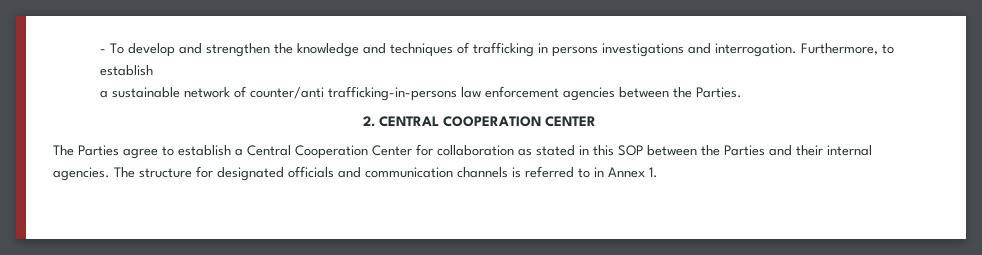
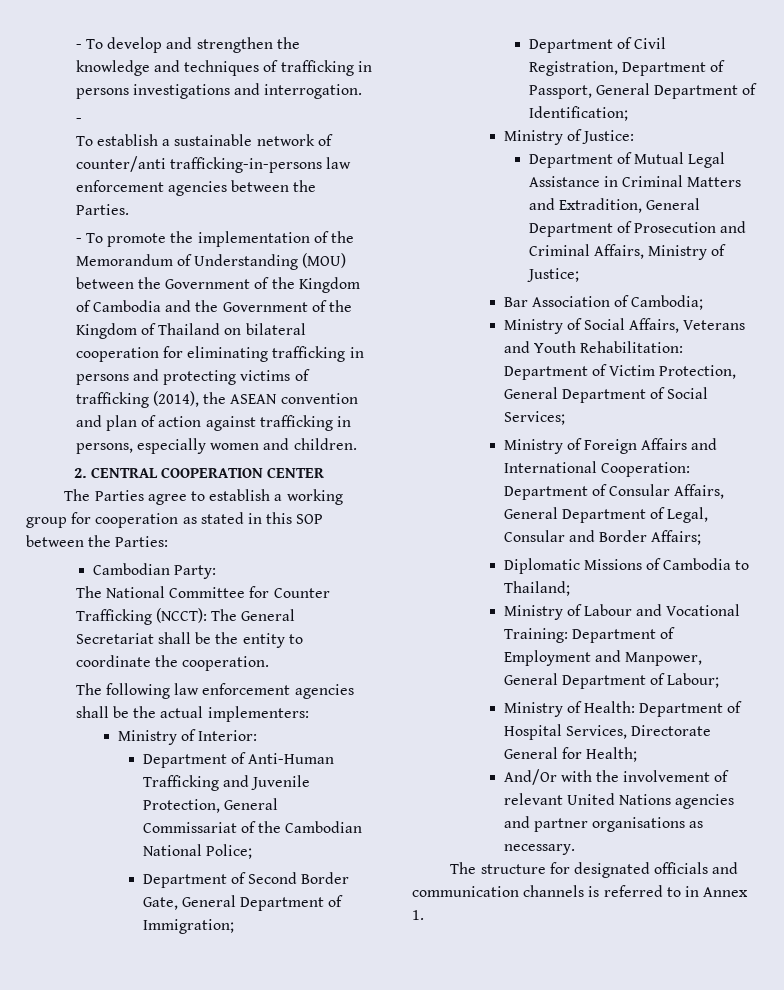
- - To develop and strengthen the knowledge and techniques of trafficking in persons investigations and interrogation. Furthermore, to establish
- a sustainable network of counter/anti trafficking-in-persons law enforcement agencies between the Parties.
+ - To develop and strengthen the knowledge and techniques of trafficking in persons investigations and interrogation.
+ -
+ To establish a sustainable network of counter/anti trafficking-in-persons law enforcement agencies between the Parties.
+ - To promote the implementation of the Memorandum of Understanding (MOU) between the Government of the Kingdom of Cambodia and the Government of the Kingdom of Thailand on bilateral cooperation for eliminating trafficking in persons and protecting victims of trafficking (2014), the ASEAN convention and plan of action against trafficking in persons, especially women and children.
- The Parties agree to establish a Central Cooperation Center for collaboration as stated in this SOP between the Parties and their internal agencies. The structure for designated officials and communication channels is referred to in Annex 1.
+ The Parties agree to establish a working group for cooperation as stated in this SOP between the Parties:
+ Cambodian Party:
+ The National Committee for Counter Trafficking (NCCT): The General Secretariat shall be the entity to coordinate the cooperation.
+ The following law enforcement agencies shall be the actual implementers:
+ Ministry of Interior:
+ Department of Anti-Human Trafficking and Juvenile Protection, General Commissariat of the Cambodian National Police;
+ Department of Second Border Gate, General Department of Immigration;
+ Department of Civil Registration, Department of Passport, General Department of Identification;
+ Ministry of Justice:
+ Department of Mutual Legal Assistance in Criminal Matters and Extradition, General Department of Prosecution and Criminal Affairs, Ministry of Justice;
+ Bar Association of Cambodia;
+ Ministry of Social Affairs, Veterans and Youth Rehabilitation: Department of Victim Protection, General Department of Social Services;
+ Ministry of Foreign Affairs and International Cooperation: Department of Consular Affairs, General Department of Legal, Consular and Border Affairs;
+ Diplomatic Missions of Cambodia to Thailand;
+ Ministry of Labour and Vocational Training: Department of Employment and Manpower, General Department of Labour;
+ Ministry of Health: Department of Hospital Services, Directorate General for Health;
+ And/Or with the involvement of relevant United Nations agencies and partner organisations as necessary.
+ The structure for designated officials and communication channels is referred to in Annex 1.

